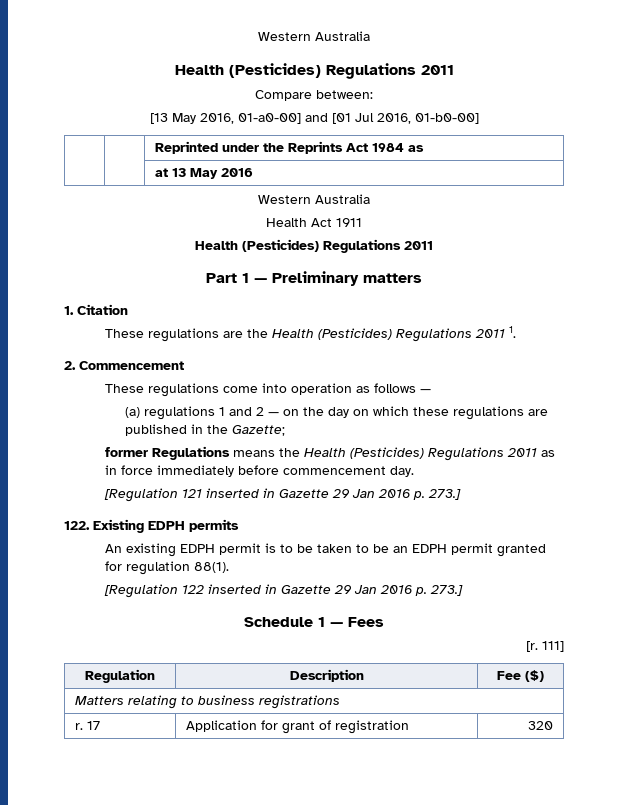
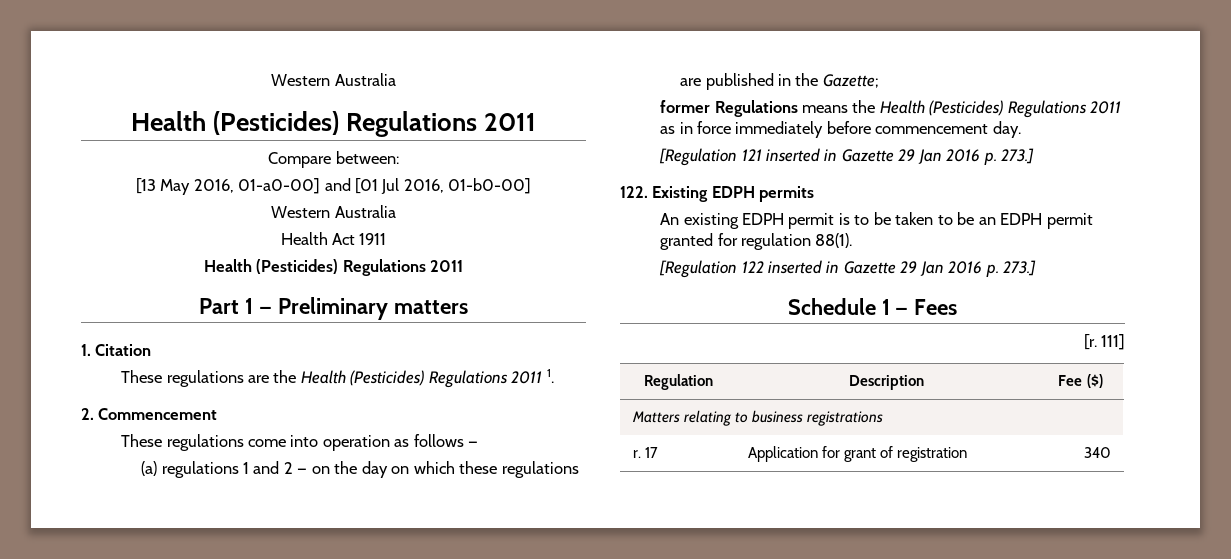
- | | Reprinted under the Reprints Act 1984 as
- | | at 13 May 2016
- r. 17 | Application for grant of registration | 320
+ r. 17 | Application for grant of registration | 340

